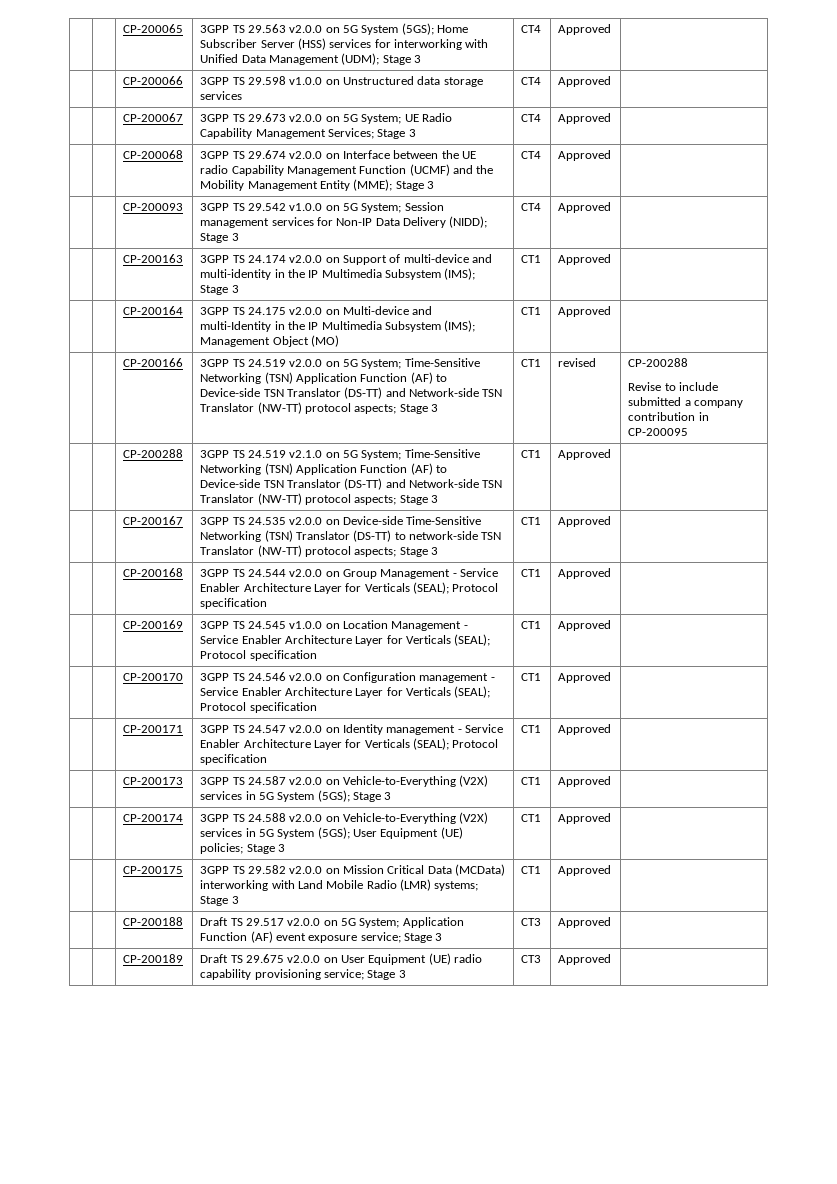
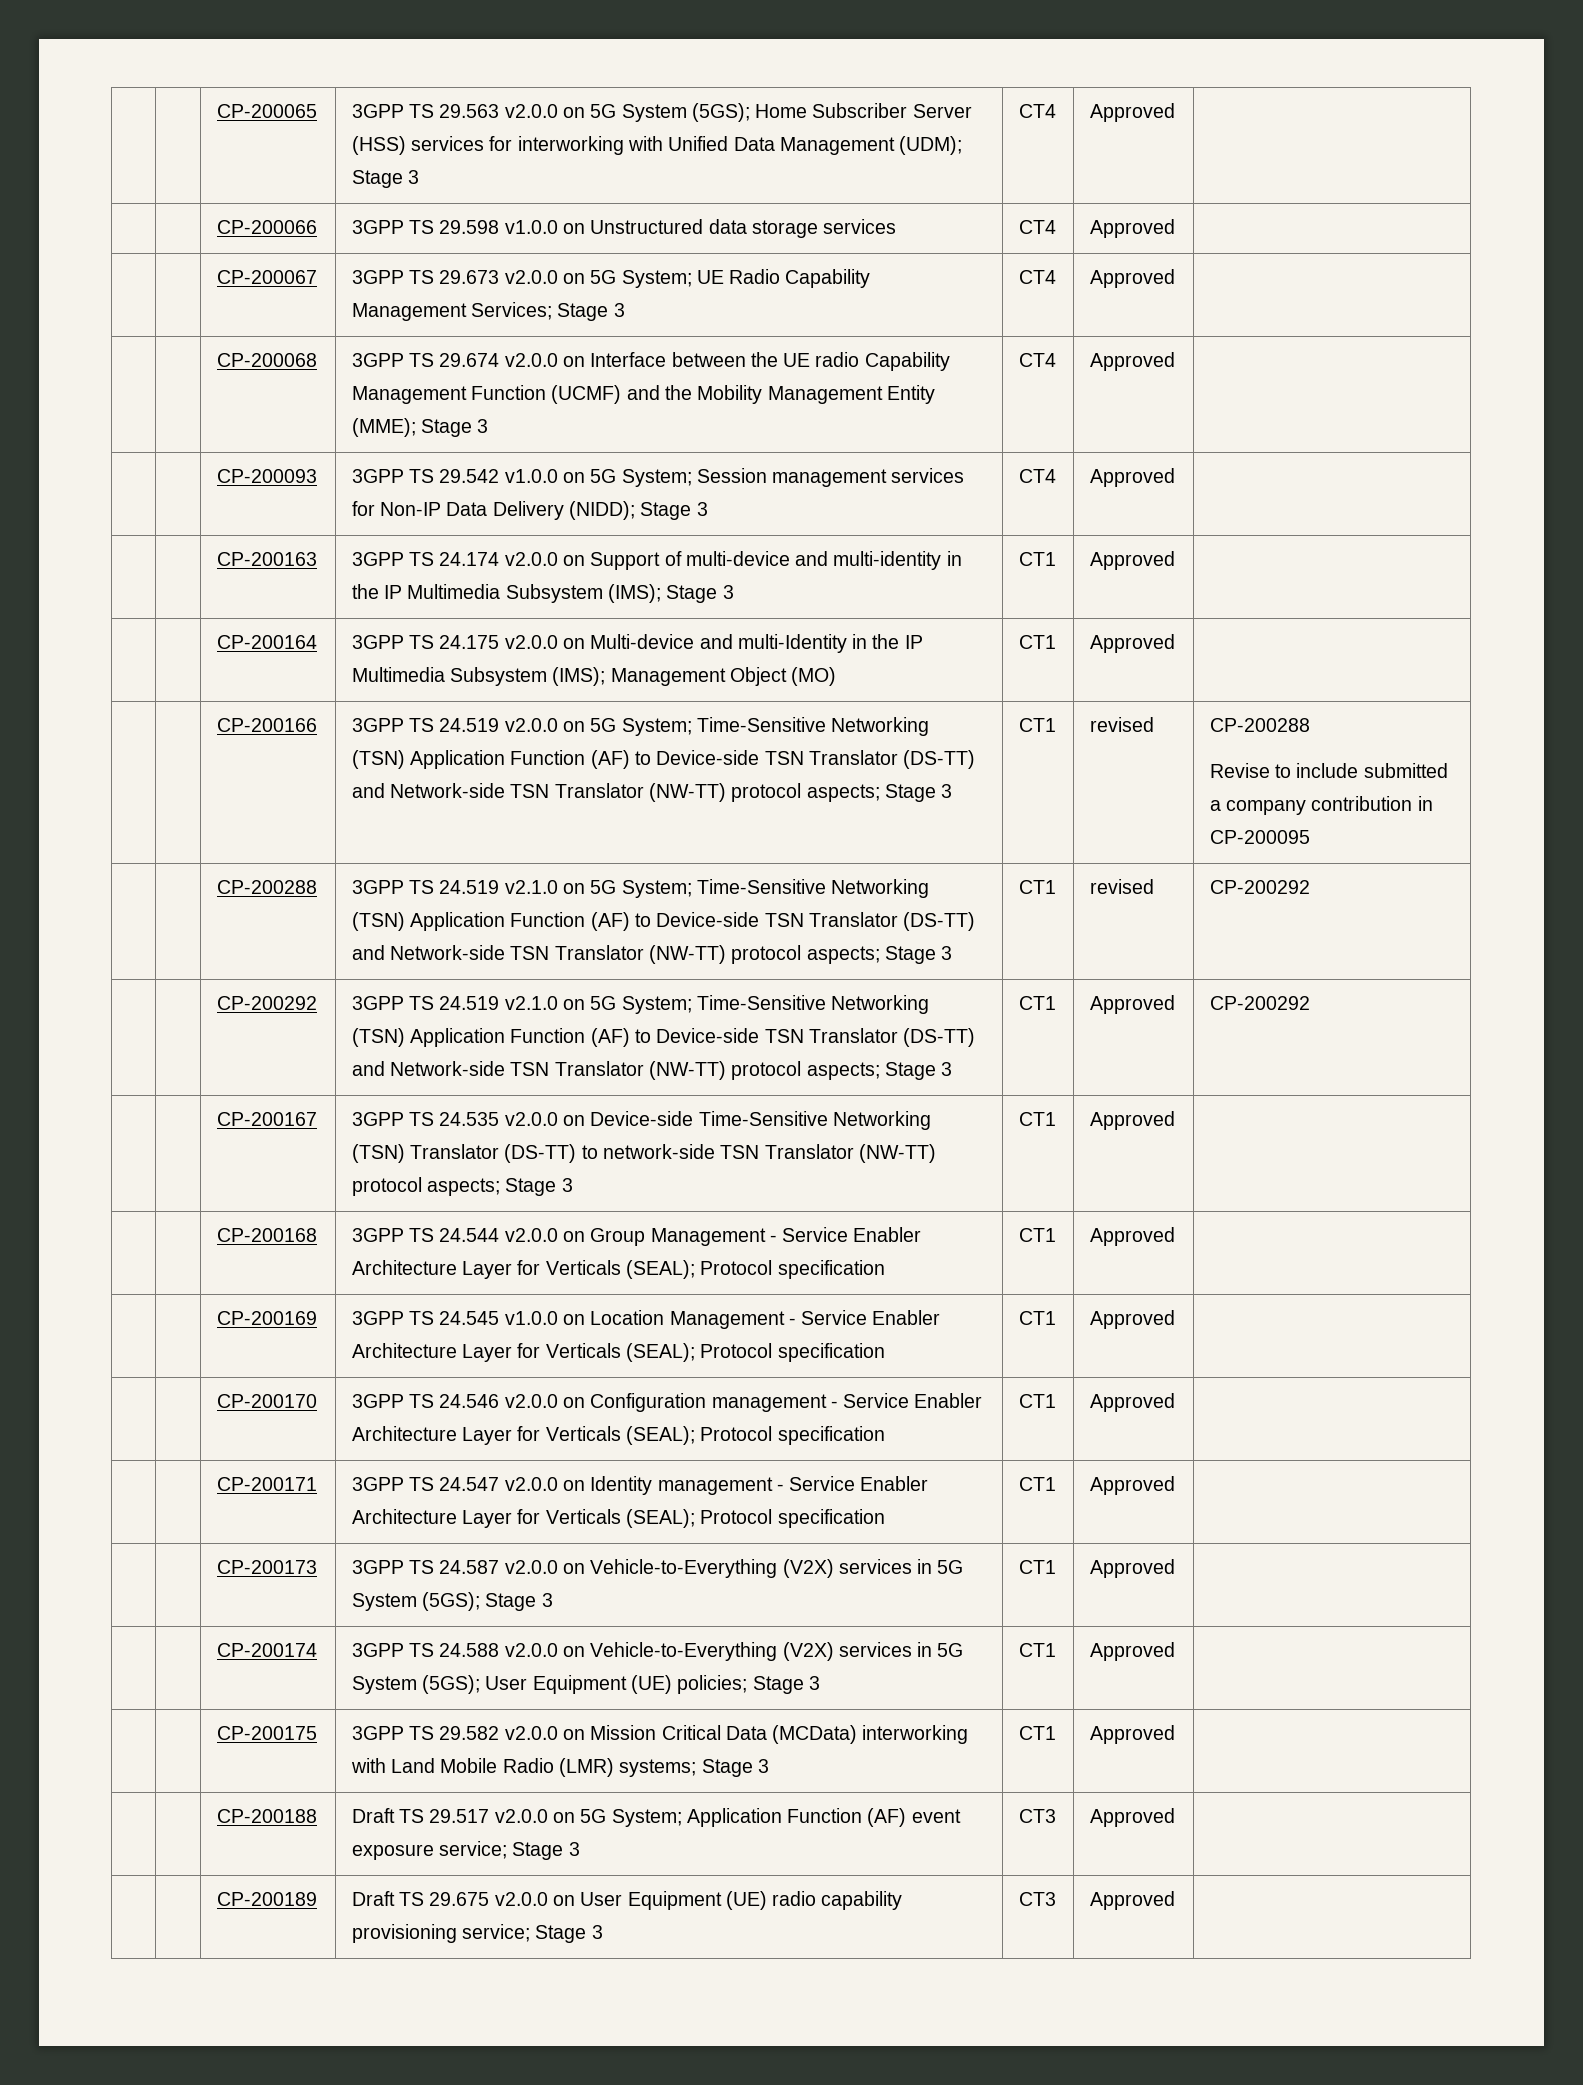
- | | CP-200288 | 3GPP TS 24.519 v2.1.0 on 5G System; Time-Sensitive Networking (TSN) Application Function (AF) to Device-side TSN Translator (DS-TT) and Network-side TSN Translator (NW-TT) protocol aspects; Stage 3 | CT1 | Approved |
+ | | CP-200288 | 3GPP TS 24.519 v2.1.0 on 5G System; Time-Sensitive Networking (TSN) Application Function (AF) to Device-side TSN Translator (DS-TT) and Network-side TSN Translator (NW-TT) protocol aspects; Stage 3 | CT1 | revised | CP-200292
+ | | CP-200292 | 3GPP TS 24.519 v2.1.0 on 5G System; Time-Sensitive Networking (TSN) Application Function (AF) to Device-side TSN Translator (DS-TT) and Network-side TSN Translator (NW-TT) protocol aspects; Stage 3 | CT1 | Approved | CP-200292

